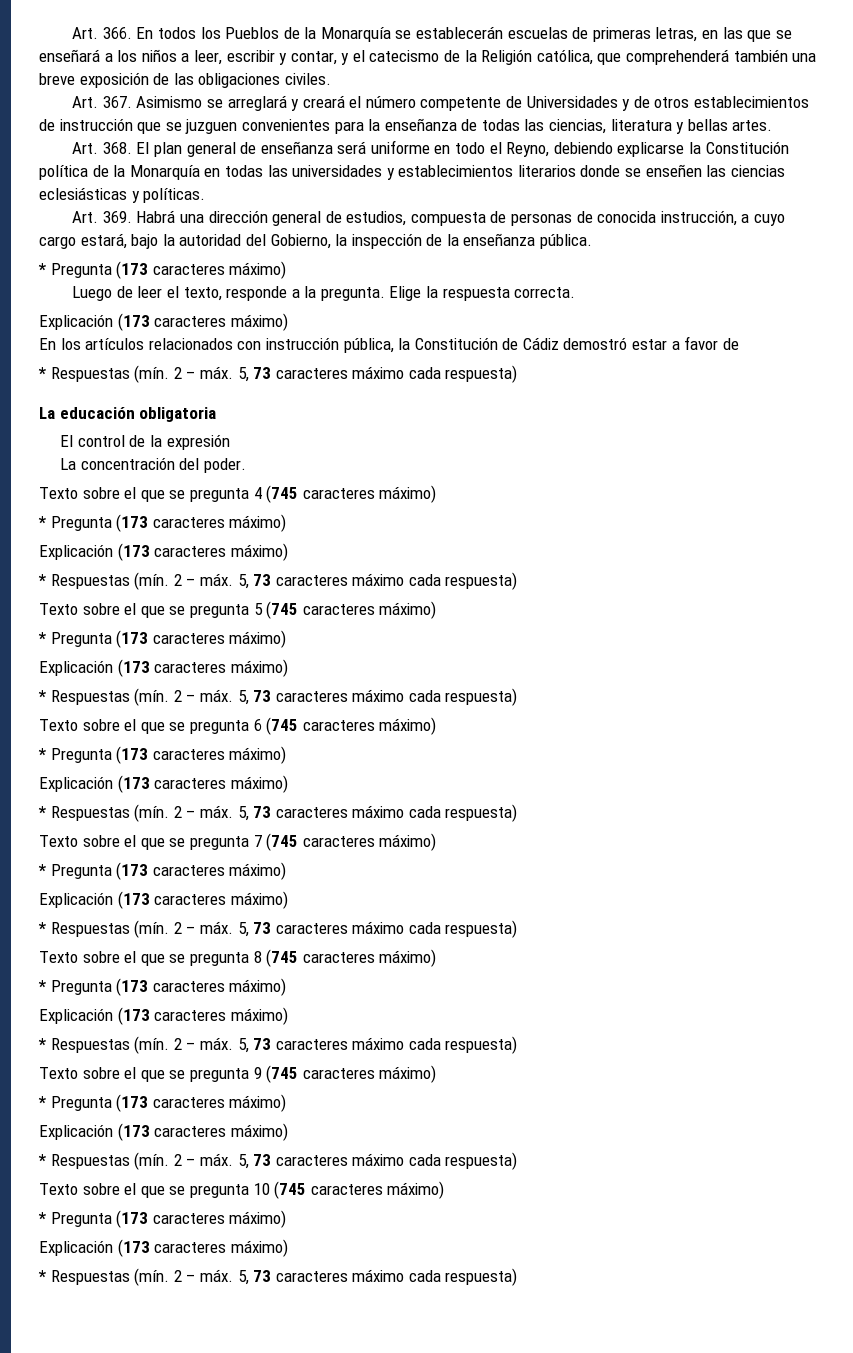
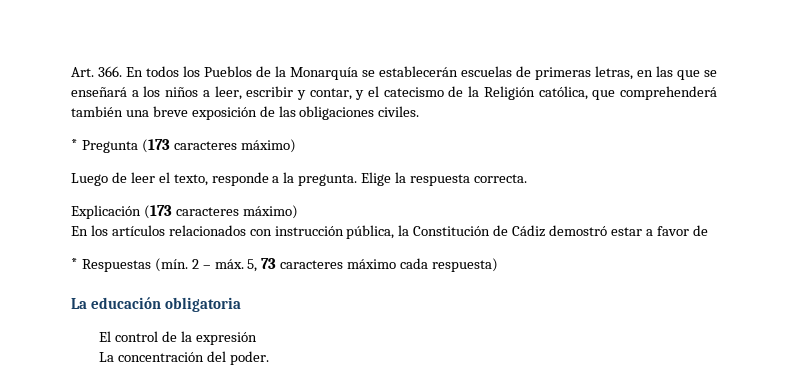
- Art. 367. Asimismo se arreglará y creará el número competente de Universidades y de otros establecimientos de instrucción que se juzguen convenientes para la enseñanza de todas las ciencias, literatura y bellas artes.
- Art. 368. El plan general de enseñanza será uniforme en todo el Reyno, debiendo explicarse la Constitución política de la Monarquía en todas las universidades y establecimientos literarios donde se enseñen las ciencias eclesiásticas y políticas.
- Art. 369. Habrá una dirección general de estudios, compuesta de personas de conocida instrucción, a cuyo cargo estará, bajo la autoridad del Gobierno, la inspección de la enseñanza pública.
- Texto sobre el que se pregunta 4 (745 caracteres máximo)
- * Pregunta (173 caracteres máximo)
- Explicación (173 caracteres máximo)
- * Respuestas (mín. 2 – máx. 5, 73 caracteres máximo cada respuesta)
- Texto sobre el que se pregunta 5 (745 caracteres máximo)
- * Pregunta (173 caracteres máximo)
- Explicación (173 caracteres máximo)
- * Respuestas (mín. 2 – máx. 5, 73 caracteres máximo cada respuesta)
- Texto sobre el que se pregunta 6 (745 caracteres máximo)
- * Pregunta (173 caracteres máximo)
- Explicación (173 caracteres máximo)
- * Respuestas (mín. 2 – máx. 5, 73 caracteres máximo cada respuesta)
- Texto sobre el que se pregunta 7 (745 caracteres máximo)
- * Pregunta (173 caracteres máximo)
- Explicación (173 caracteres máximo)
- * Respuestas (mín. 2 – máx. 5, 73 caracteres máximo cada respuesta)
- Texto sobre el que se pregunta 8 (745 caracteres máximo)
- * Pregunta (173 caracteres máximo)
- Explicación (173 caracteres máximo)
- * Respuestas (mín. 2 – máx. 5, 73 caracteres máximo cada respuesta)
- Texto sobre el que se pregunta 9 (745 caracteres máximo)
- * Pregunta (173 caracteres máximo)
- Explicación (173 caracteres máximo)
- * Respuestas (mín. 2 – máx. 5, 73 caracteres máximo cada respuesta)
- Texto sobre el que se pregunta 10 (745 caracteres máximo)
- * Pregunta (173 caracteres máximo)
- Explicación (173 caracteres máximo)
- * Respuestas (mín. 2 – máx. 5, 73 caracteres máximo cada respuesta)

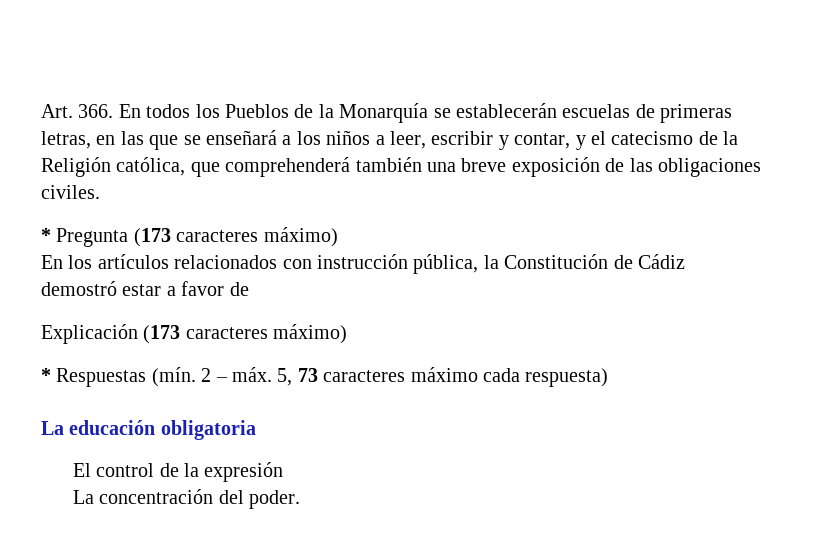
- Luego de leer el texto, responde a la pregunta. Elige la respuesta correcta.
- Explicación (173 caracteres máximo)
+ Explicación (173 caracteres máximo)

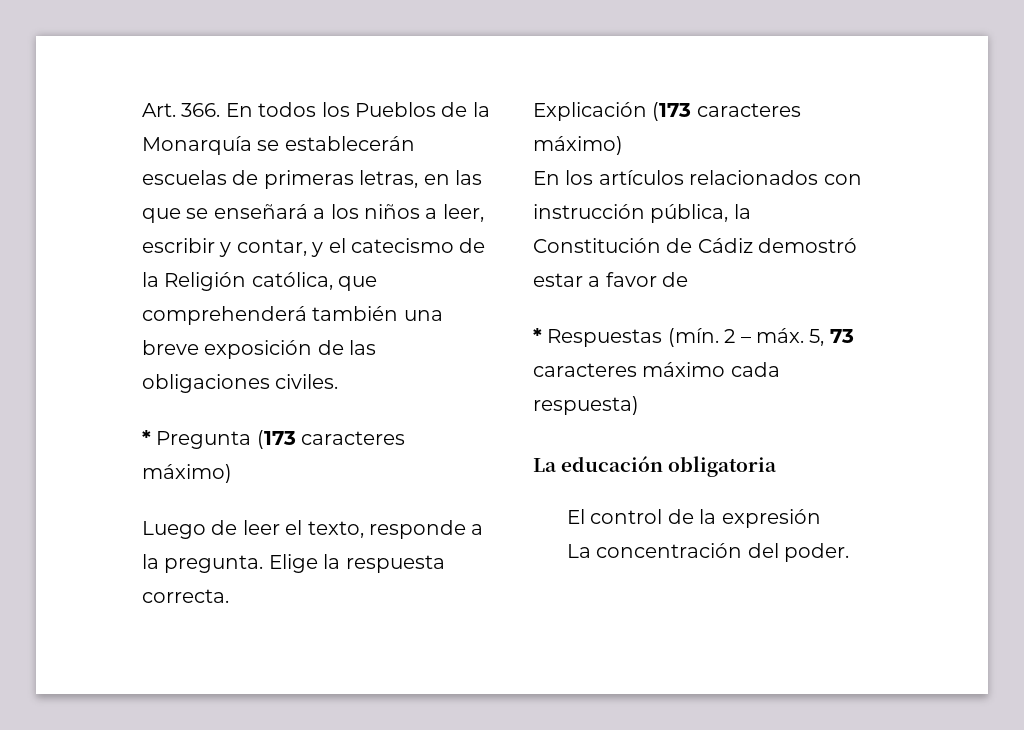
+ Luego de leer el texto, responde a la pregunta. Elige la respuesta correcta.
+ Explicación (173 caracteres máximo)
- Explicación (173 caracteres máximo)

